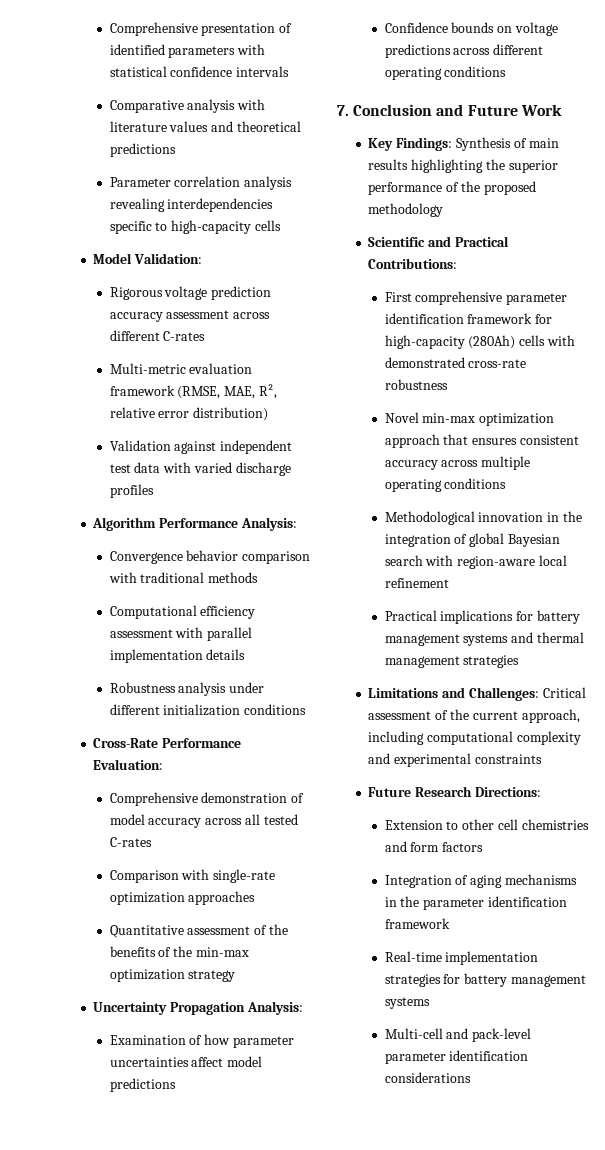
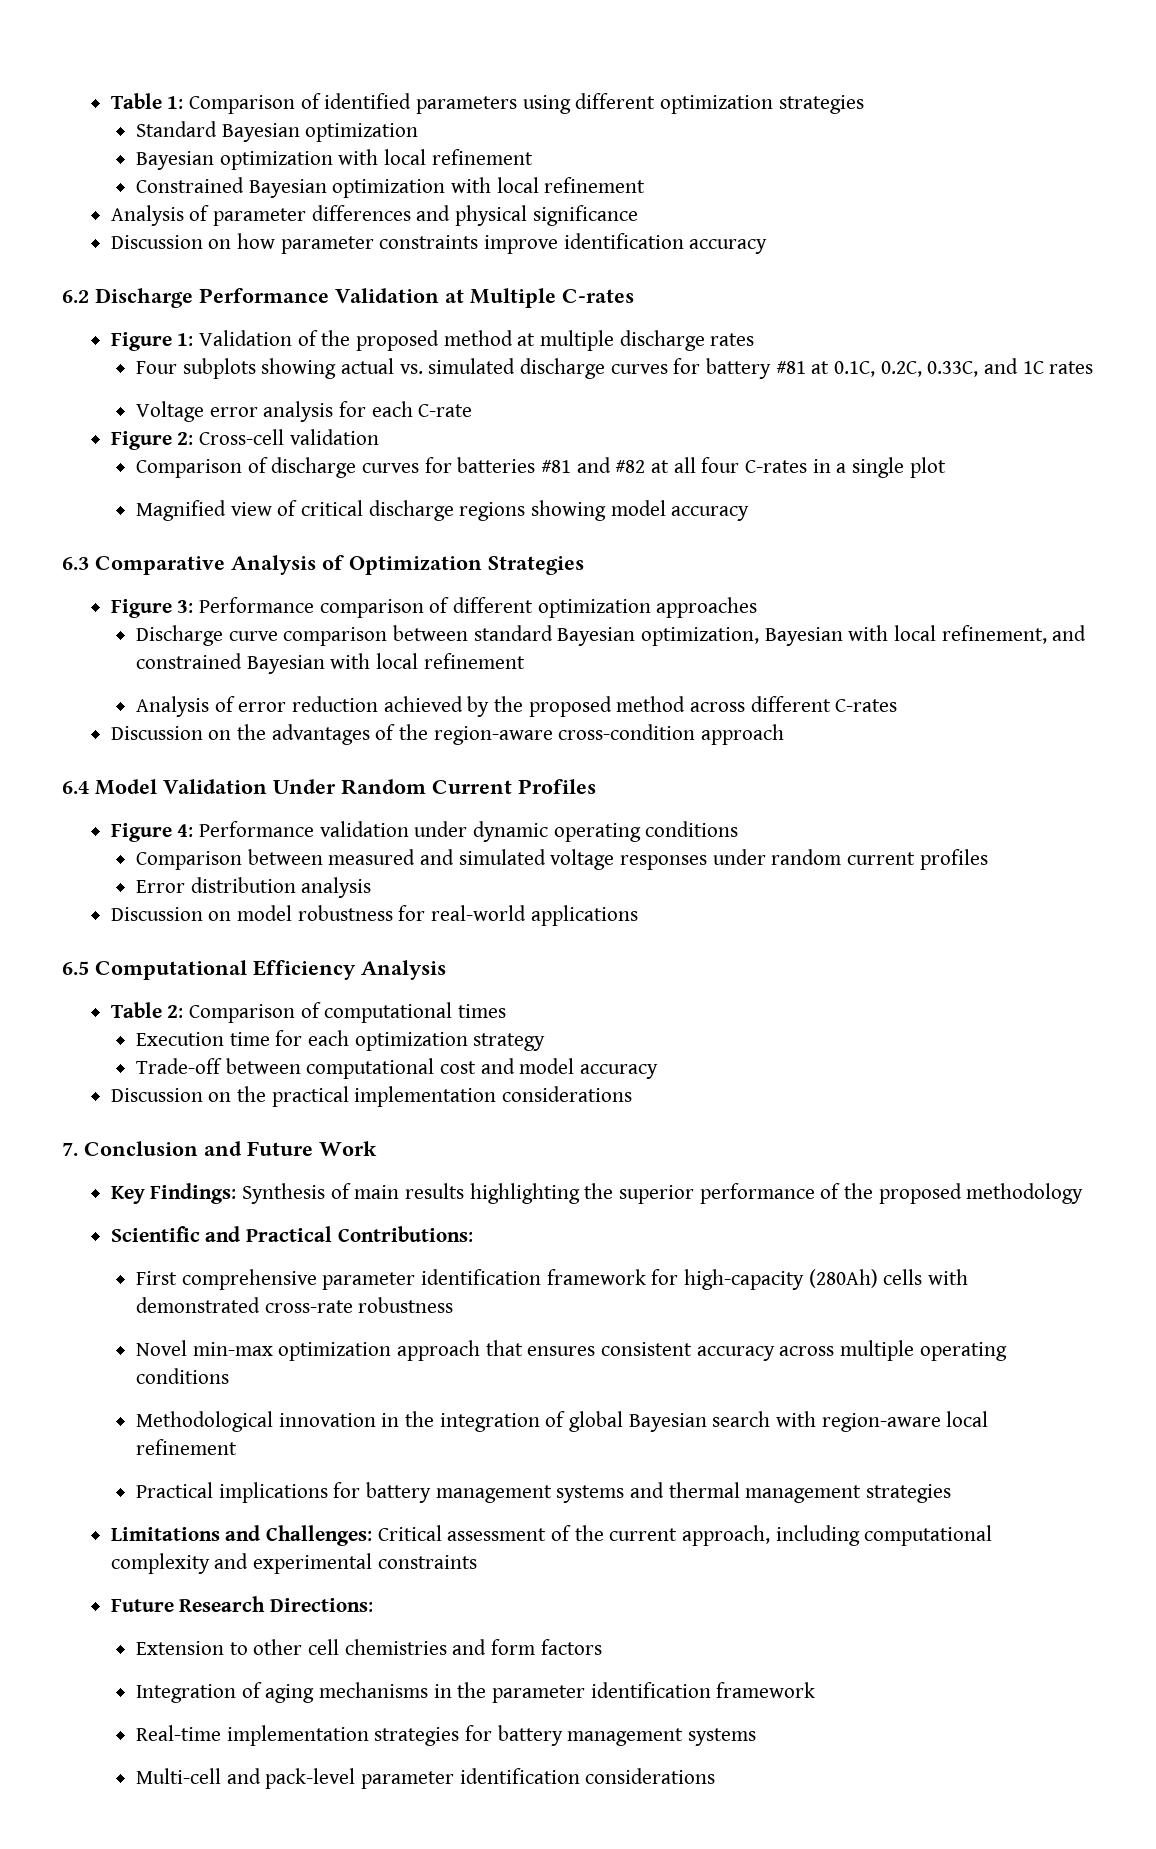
- Comprehensive presentation of identified parameters with statistical confidence intervals
- Comparative analysis with literature values and theoretical predictions
- Parameter correlation analysis revealing interdependencies specific to high-capacity cells
- Model Validation:
- Rigorous voltage prediction accuracy assessment across different C-rates
- Multi-metric evaluation framework (RMSE, MAE, R², relative error distribution)
- Validation against independent test data with varied discharge profiles
- Algorithm Performance Analysis:
- Convergence behavior comparison with traditional methods
- Computational efficiency assessment with parallel implementation details
- Robustness analysis under different initialization conditions
- Cross-Rate Performance Evaluation:
- Comprehensive demonstration of model accuracy across all tested C-rates
- Comparison with single-rate optimization approaches
- Quantitative assessment of the benefits of the min-max optimization strategy
- Uncertainty Propagation Analysis:
- Examination of how parameter uncertainties affect model predictions
- Confidence bounds on voltage predictions across different operating conditions
+ Table 1: Comparison of identified parameters using different optimization strategies
+ Standard Bayesian optimization
+ Bayesian optimization with local refinement
+ Constrained Bayesian optimization with local refinement
+ Analysis of parameter differences and physical significance
+ Discussion on how parameter constraints improve identification accuracy
+ 6.2 Discharge Performance Validation at Multiple C-rates
+ Figure 1: Validation of the proposed method at multiple discharge rates
+ Four subplots showing actual vs. simulated discharge curves for battery #81 at 0.1C, 0.2C, 0.33C, and 1C rates
+ Voltage error analysis for each C-rate
+ Figure 2: Cross-cell validation
+ Comparison of discharge curves for batteries #81 and #82 at all four C-rates in a single plot
+ Magnified view of critical discharge regions showing model accuracy
+ 6.3 Comparative Analysis of Optimization Strategies
+ Figure 3: Performance comparison of different optimization approaches
+ Discharge curve comparison between standard Bayesian optimization, Bayesian with local refinement, and constrained Bayesian with local refinement
+ Analysis of error reduction achieved by the proposed method across different C-rates
+ Discussion on the advantages of the region-aware cross-condition approach
+ 6.4 Model Validation Under Random Current Profiles
+ Figure 4: Performance validation under dynamic operating conditions
+ Comparison between measured and simulated voltage responses under random current profiles
+ Error distribution analysis
+ Discussion on model robustness for real-world applications
+ 6.5 Computational Efficiency Analysis
+ Table 2: Comparison of computational times
+ Execution time for each optimization strategy
+ Trade-off between computational cost and model accuracy
+ Discussion on the practical implementation considerations

